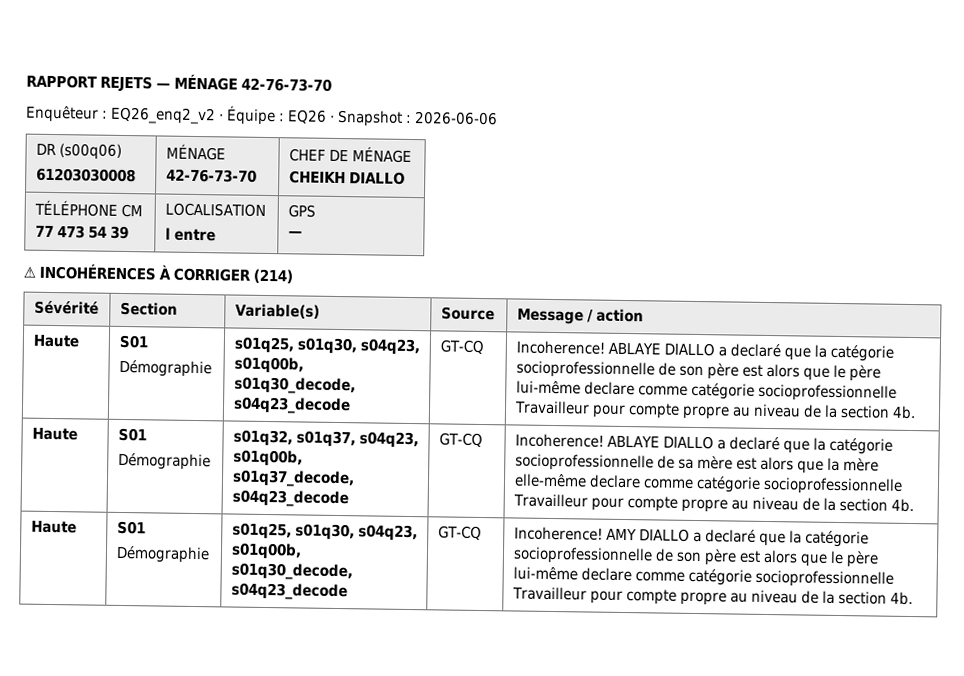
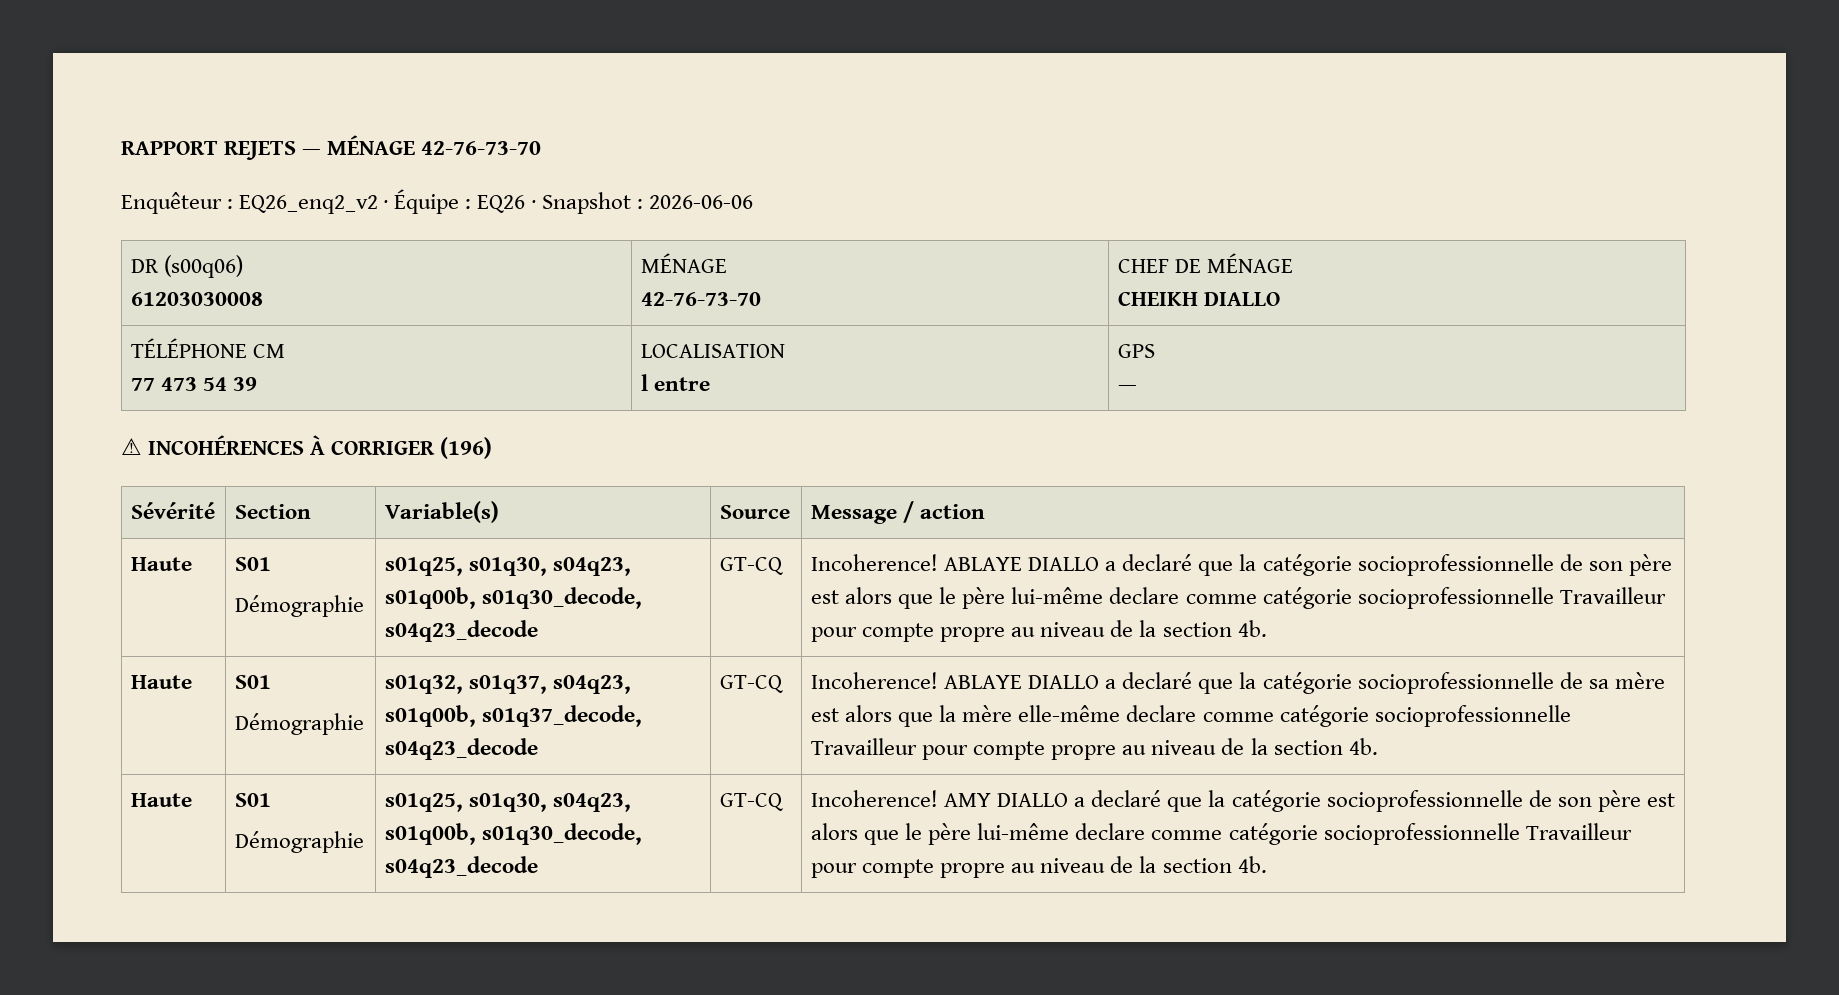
- ⚠ INCOHÉRENCES À CORRIGER (214)
+ ⚠ INCOHÉRENCES À CORRIGER (196)

